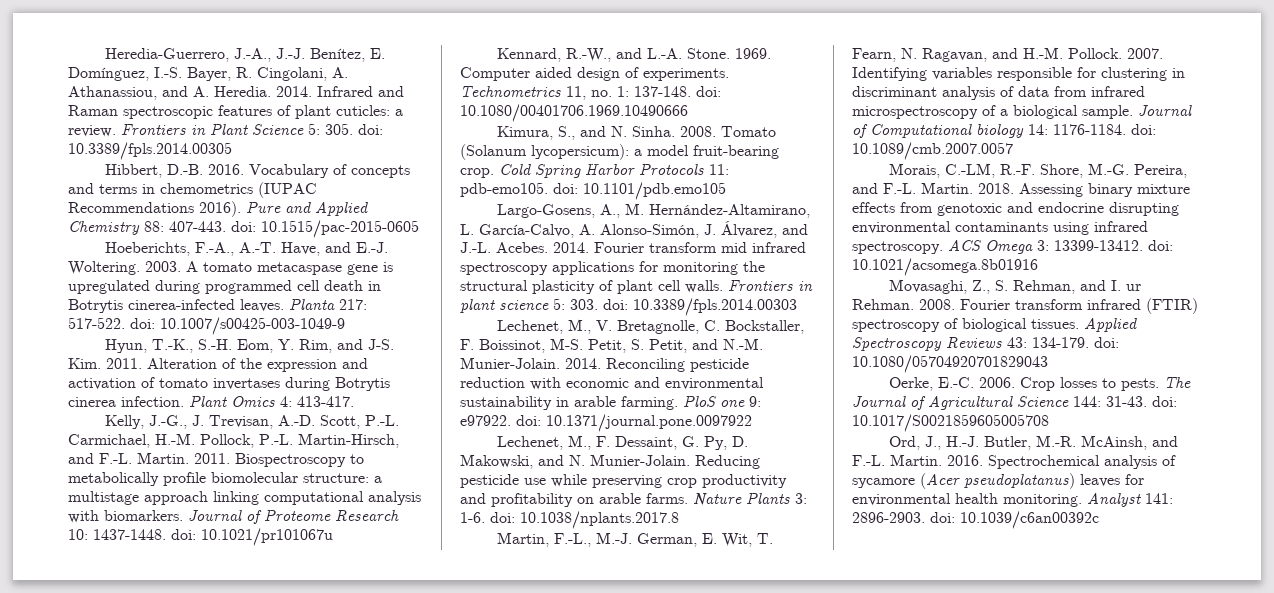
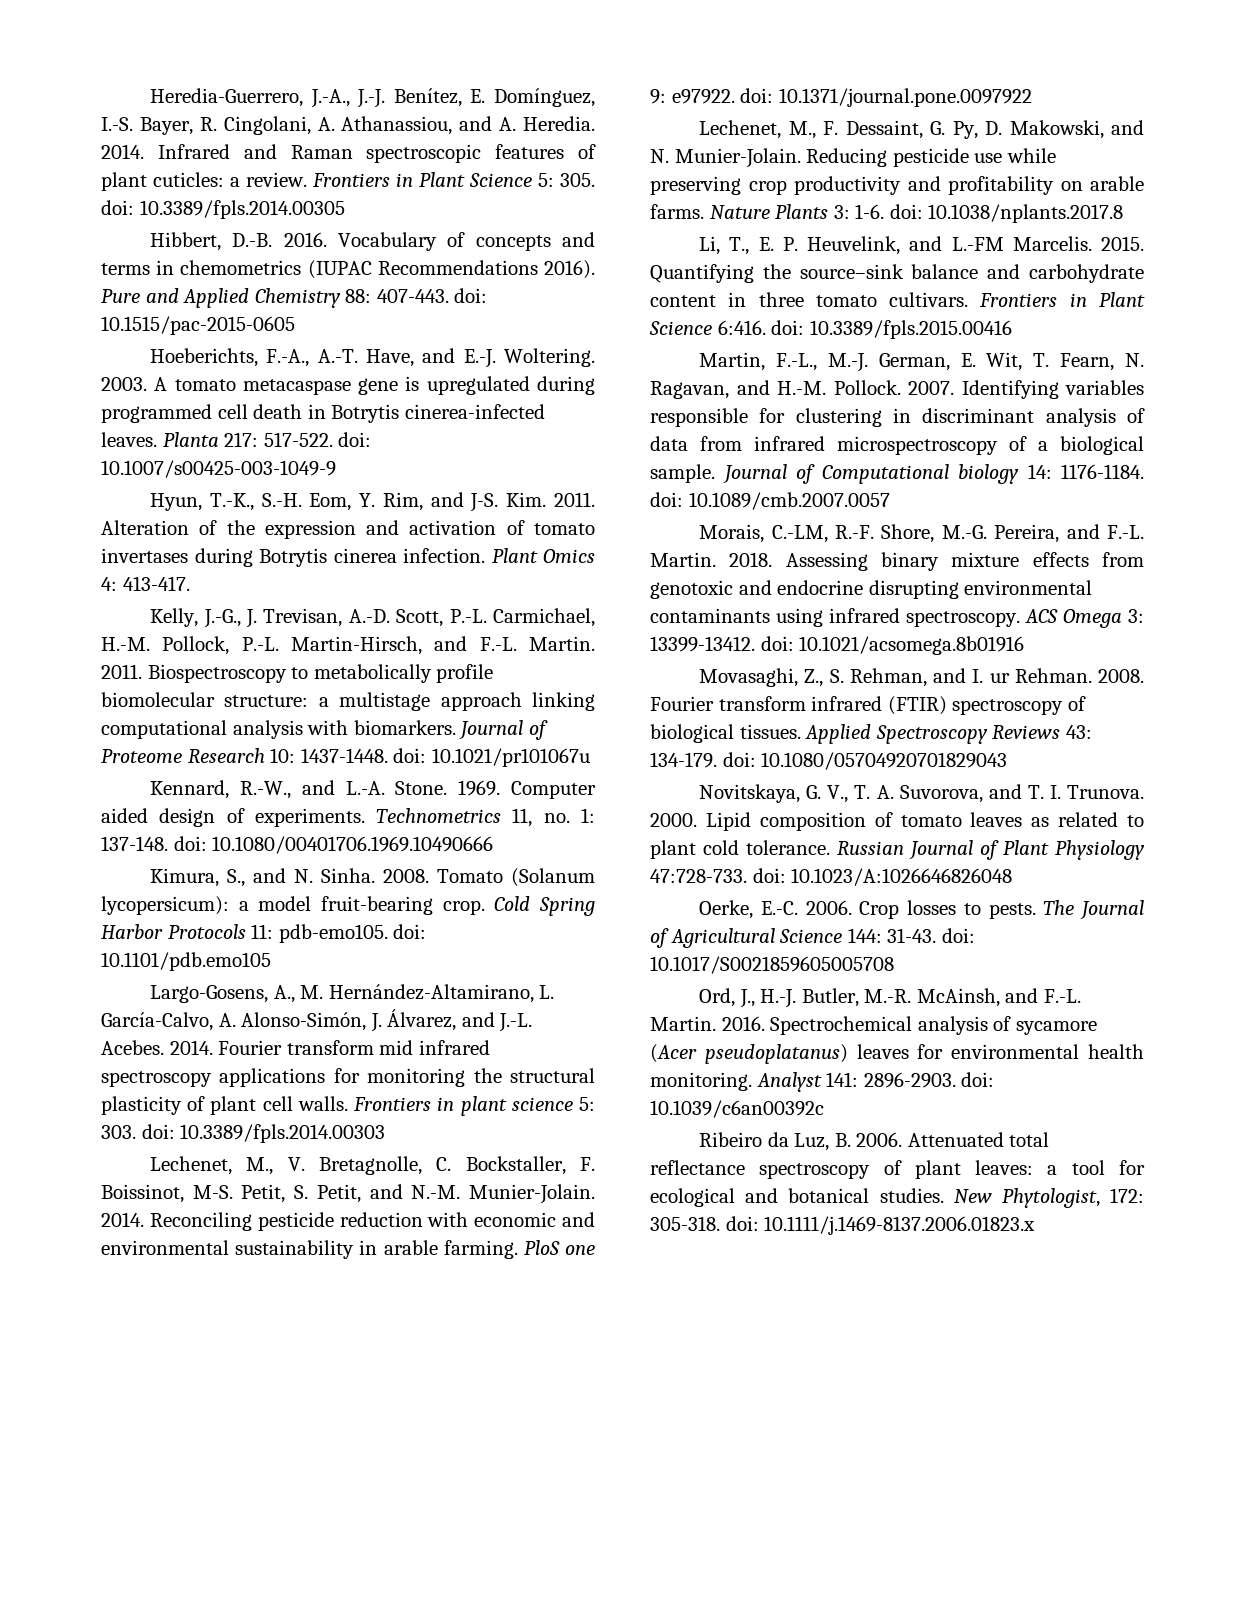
+ Li, T., E. P. Heuvelink, and L.-FM Marcelis. 2015. Quantifying the source–sink balance and carbohydrate content in three tomato cultivars. Frontiers in Plant Science 6:416. doi: 10.3389/fpls.2015.00416
+ Novitskaya, G. V., T. A. Suvorova, and T. I. Trunova. 2000. Lipid composition of tomato leaves as related to plant cold tolerance. Russian Journal of Plant Physiology 47:728-733. doi: 10.1023/A:1026646826048
+ Ribeiro da Luz, B. 2006. Attenuated total reflectance spectroscopy of plant leaves: a tool for ecological and botanical studies. New Phytologist, 172: 305-318. doi: 10.1111/j.1469-8137.2006.01823.x

